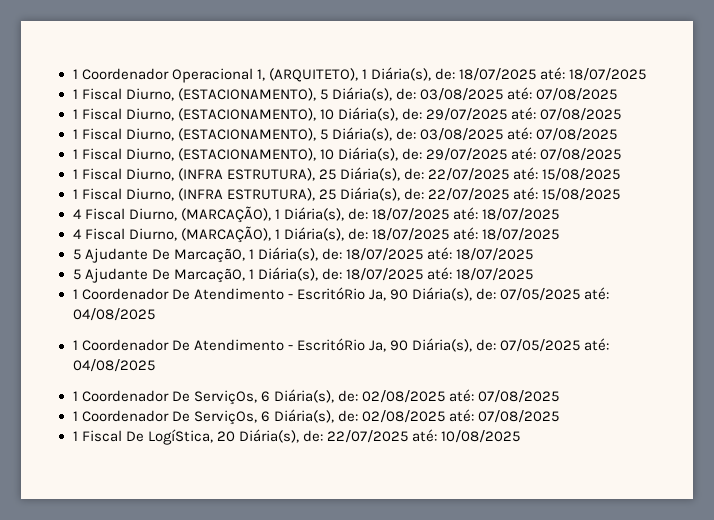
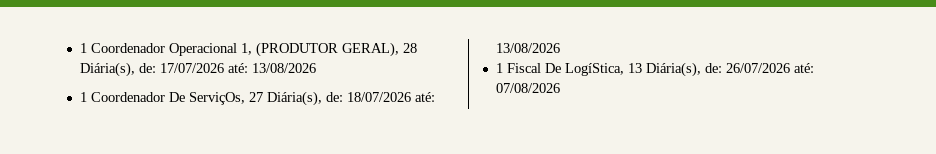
- 1 Coordenador Operacional 1, (ARQUITETO), 1 Diária(s), de: 18/07/2025 até: 18/07/2025
- 1 Fiscal Diurno, (ESTACIONAMENTO), 5 Diária(s), de: 03/08/2025 até: 07/08/2025
- 1 Fiscal Diurno, (ESTACIONAMENTO), 10 Diária(s), de: 29/07/2025 até: 07/08/2025
- 1 Fiscal Diurno, (ESTACIONAMENTO), 5 Diária(s), de: 03/08/2025 até: 07/08/2025
- 1 Fiscal Diurno, (ESTACIONAMENTO), 10 Diária(s), de: 29/07/2025 até: 07/08/2025
- 1 Fiscal Diurno, (INFRA ESTRUTURA), 25 Diária(s), de: 22/07/2025 até: 15/08/2025
- 1 Fiscal Diurno, (INFRA ESTRUTURA), 25 Diária(s), de: 22/07/2025 até: 15/08/2025
- 4 Fiscal Diurno, (MARCAÇÃO), 1 Diária(s), de: 18/07/2025 até: 18/07/2025
- 4 Fiscal Diurno, (MARCAÇÃO), 1 Diária(s), de: 18/07/2025 até: 18/07/2025
- 5 Ajudante De MarcaçãO, 1 Diária(s), de: 18/07/2025 até: 18/07/2025
- 5 Ajudante De MarcaçãO, 1 Diária(s), de: 18/07/2025 até: 18/07/2025
- 1 Coordenador De Atendimento - EscritóRio Ja, 90 Diária(s), de: 07/05/2025 até: 04/08/2025
- 1 Coordenador De Atendimento - EscritóRio Ja, 90 Diária(s), de: 07/05/2025 até: 04/08/2025
- 1 Coordenador De ServiçOs, 6 Diária(s), de: 02/08/2025 até: 07/08/2025
- 1 Coordenador De ServiçOs, 6 Diária(s), de: 02/08/2025 até: 07/08/2025
+ 1 Coordenador Operacional 1, (PRODUTOR GERAL), 28 Diária(s), de: 17/07/2026 até: 13/08/2026
+ 1 Coordenador De ServiçOs, 27 Diária(s), de: 18/07/2026 até: 13/08/2026
- 1 Fiscal De LogíStica, 20 Diária(s), de: 22/07/2025 até: 10/08/2025
+ 1 Fiscal De LogíStica, 13 Diária(s), de: 26/07/2026 até: 07/08/2026

